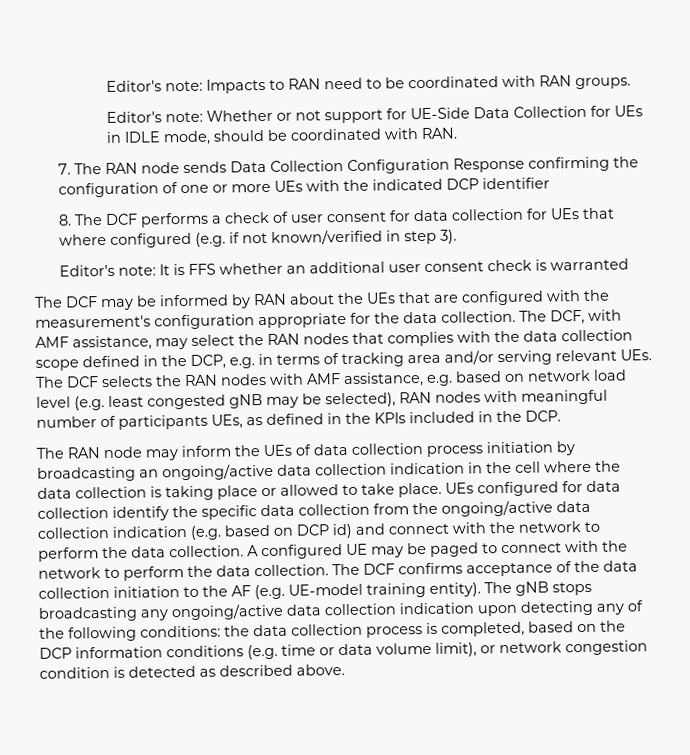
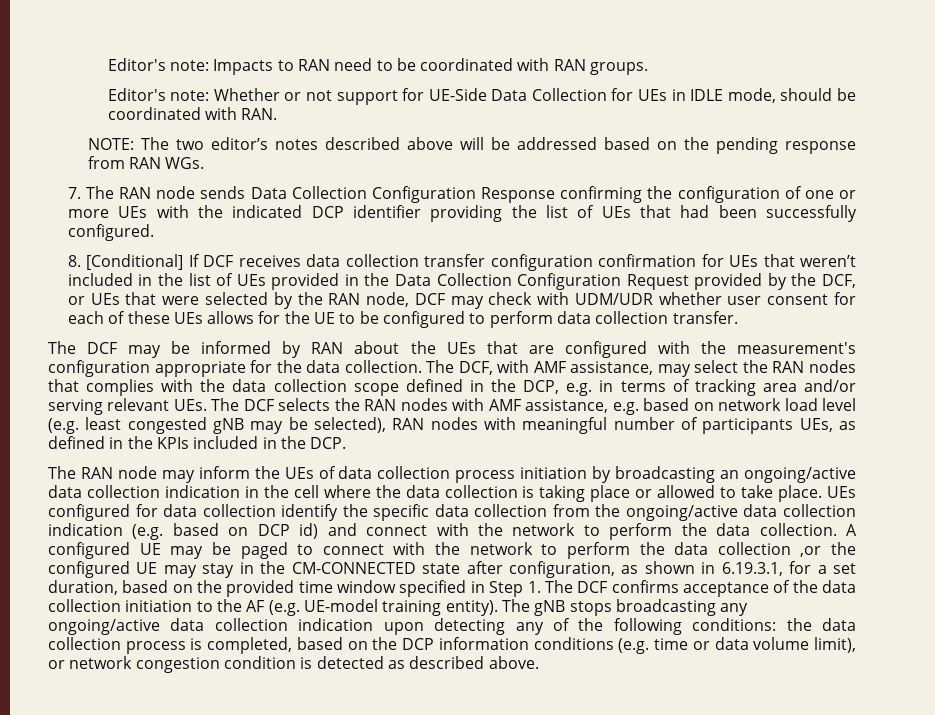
+ NOTE: The two editor’s notes described above will be addressed based on the pending response from RAN WGs.
- 7. The RAN node sends Data Collection Configuration Response confirming the configuration of one or more UEs with the indicated DCP identifier
- 8. The DCF performs a check of user consent for data collection for UEs that where configured (e.g. if not known/verified in step 3).
- Editor's note: It is FFS whether an additional user consent check is warranted
+ 7. The RAN node sends Data Collection Configuration Response confirming the configuration of one or more UEs with the indicated DCP identifier providing the list of UEs that had been successfully configured.
+ 8. [Conditional] If DCF receives data collection transfer configuration confirmation for UEs that weren’t included in the list of UEs provided in the Data Collection Configuration Request provided by the DCF, or UEs that were selected by the RAN node, DCF may check with UDM/UDR whether user consent for each of these UEs allows for the UE to be configured to perform data collection transfer.
- A configured UE may be paged to connect with the network to perform the data collection. The DCF confirms acceptance of the data collection initiation to the AF (e.g. UE-model training entity).
+ A configured UE may be paged to connect with the network to perform the data collection ,or the configured UE may stay in the CM-CONNECTED state after configuration, as shown in 6.19.3.1, for a set duration, based on the provided time window specified in Step 1. The DCF confirms acceptance of the data collection initiation to the AF (e.g. UE-model training entity).

